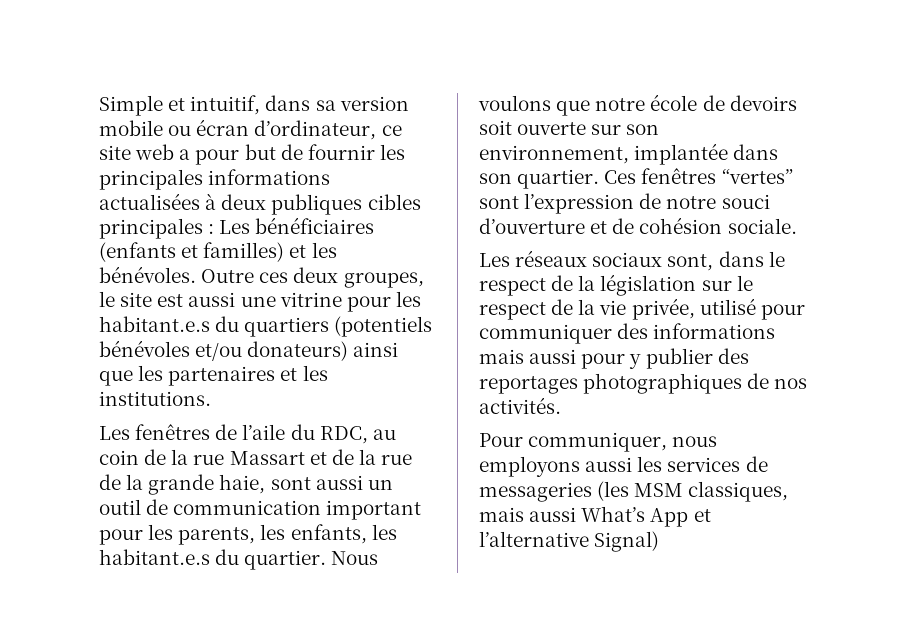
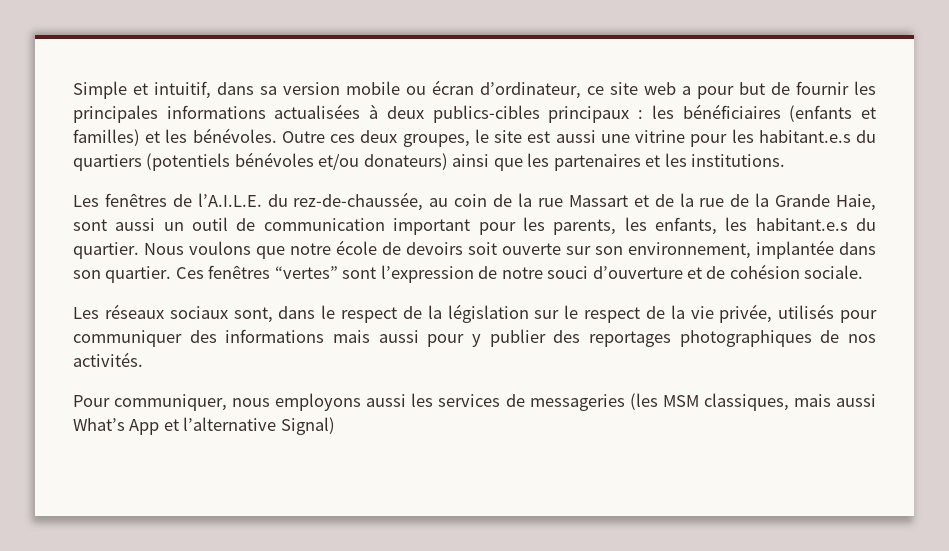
- Simple et intuitif, dans sa version mobile ou écran d’ordinateur, ce site web a pour but de fournir les principales informations actualisées à deux publiques cibles principales : Les bénéficiaires (enfants et familles) et les bénévoles.
+ Simple et intuitif, dans sa version mobile ou écran d’ordinateur, ce site web a pour but de fournir les principales informations actualisées à deux publics-cibles principaux : les bénéficiaires (enfants et familles) et les bénévoles.
- Les fenêtres de l’aile du RDC, au coin de la rue Massart et de la rue de la grande haie, sont aussi un outil de communication important pour les parents, les enfants, les habitant.e.s du quartier.
+ Les fenêtres de l’A.I.L.E. du rez-de-chaussée, au coin de la rue Massart et de la rue de la Grande Haie, sont aussi un outil de communication important pour les parents, les enfants, les habitant.e.s du quartier.
- Les réseaux sociaux sont, dans le respect de la législation sur le respect de la vie privée, utilisé pour communiquer des informations mais aussi pour y publier des reportages photographiques de nos activités.
+ Les réseaux sociaux sont, dans le respect de la législation sur le respect de la vie privée, utilisés pour communiquer des informations mais aussi pour y publier des reportages photographiques de nos activités.

